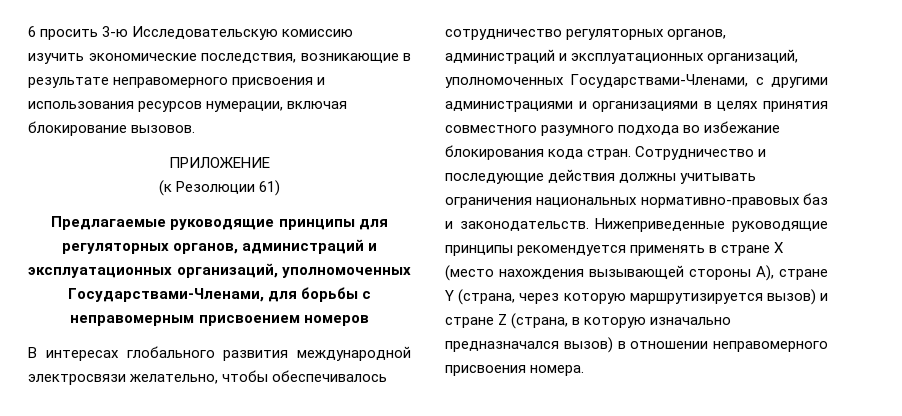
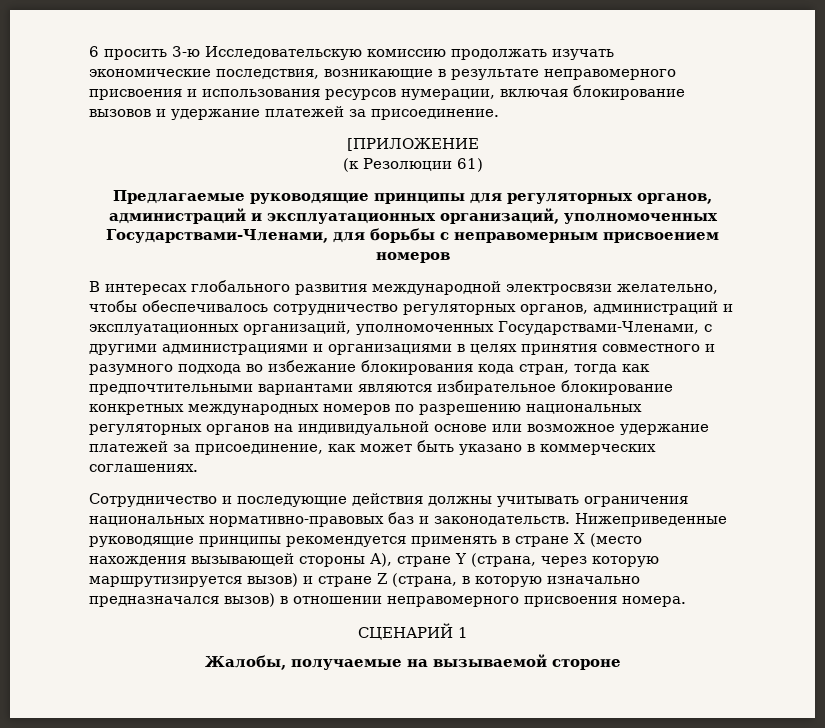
- 6 просить 3-ю Исследовательскую комиссию изучить экономические последствия, возникающие в результате неправомерного присвоения и использования ресурсов нумерации, включая блокирование вызовов.
- ПРИЛОЖЕНИЕ
+ 6 просить 3-ю Исследовательскую комиссию продолжать изучать экономические последствия, возникающие в результате неправомерного присвоения и использования ресурсов нумерации, включая блокирование вызовов и удержание платежей за присоединение.
+ [ПРИЛОЖЕНИЕ
- В интересах глобального развития международной электросвязи желательно, чтобы обеспечивалось сотрудничество регуляторных органов, администраций и эксплуатационных организаций, уполномоченных Государствами-Членами, с другими администрациями и организациями в целях принятия совместного разумного подхода во избежание блокирования кода стран. Сотрудничество и последующие действия должны учитывать ограничения национальных нормативно-правовых баз и законодательств.
+ В интересах глобального развития международной электросвязи желательно, чтобы обеспечивалось сотрудничество регуляторных органов, администраций и эксплуатационных организаций, уполномоченных Государствами-Членами, с другими администрациями и организациями в целях принятия совместного и разумного подхода во избежание блокирования кода стран, тогда как предпочтительными вариантами являются избирательное блокирование конкретных международных номеров по разрешению национальных регуляторных органов на индивидуальной основе или возможное удержание платежей за присоединение, как может быть указано в коммерческих соглашениях.
+ Сотрудничество и последующие действия должны учитывать ограничения национальных нормативно-правовых баз и законодательств.
+ СЦЕНАРИЙ 1
+ Жалобы, получаемые на вызываемой стороне

